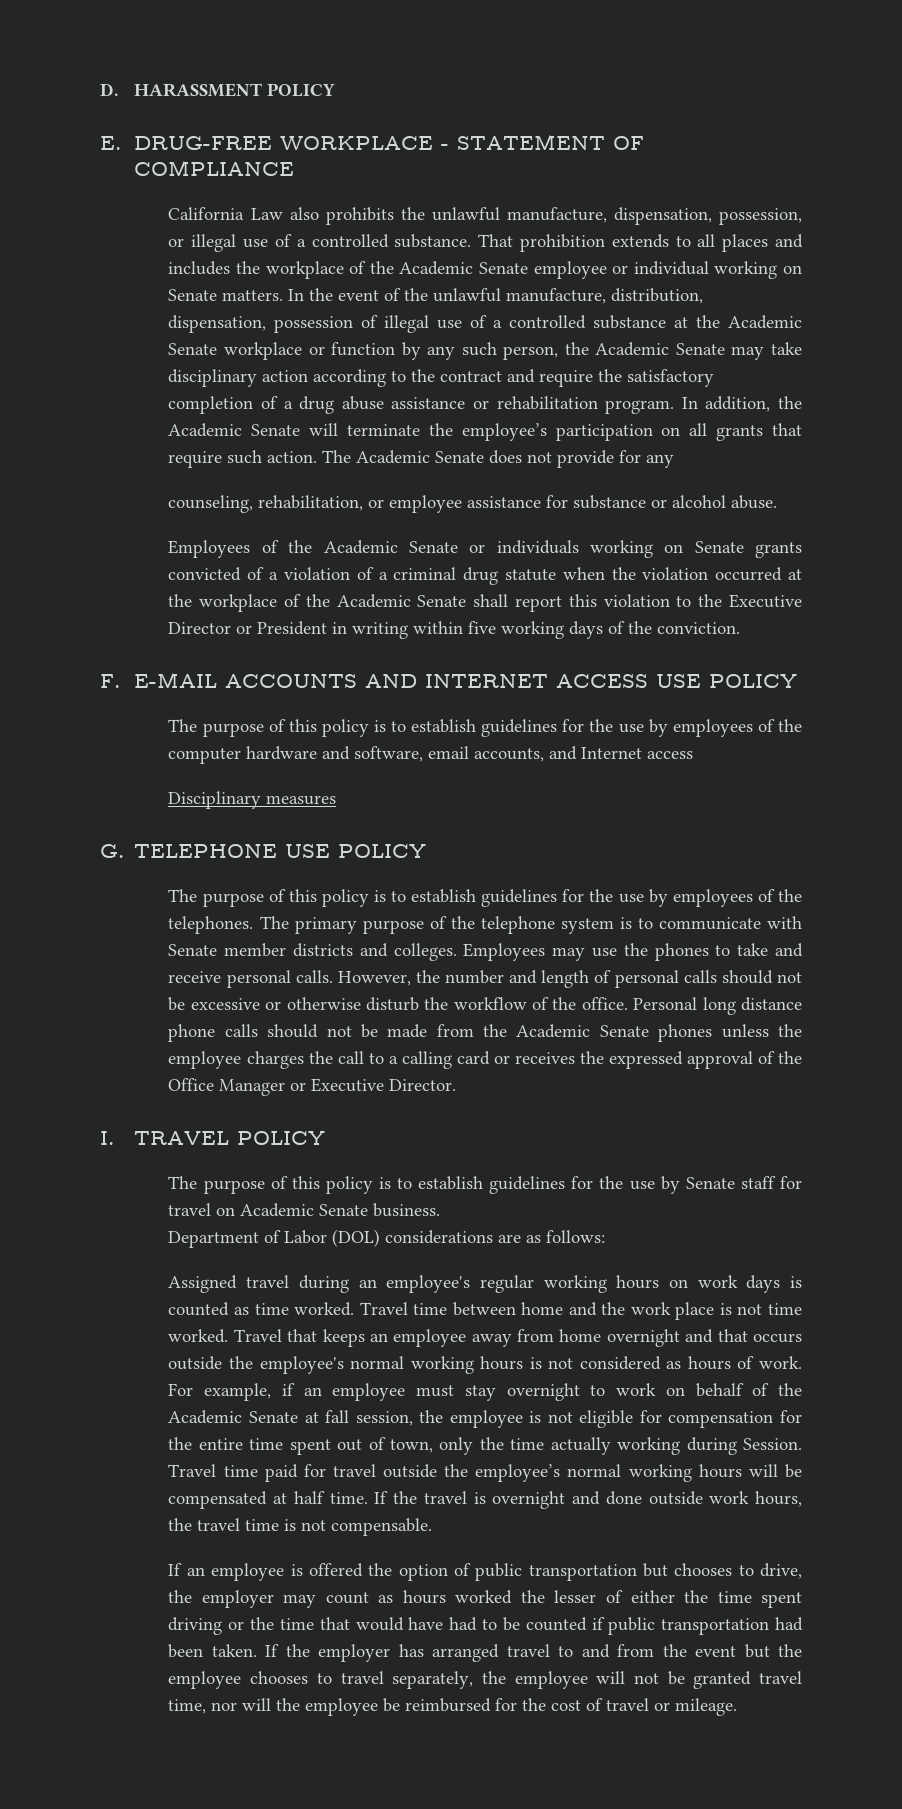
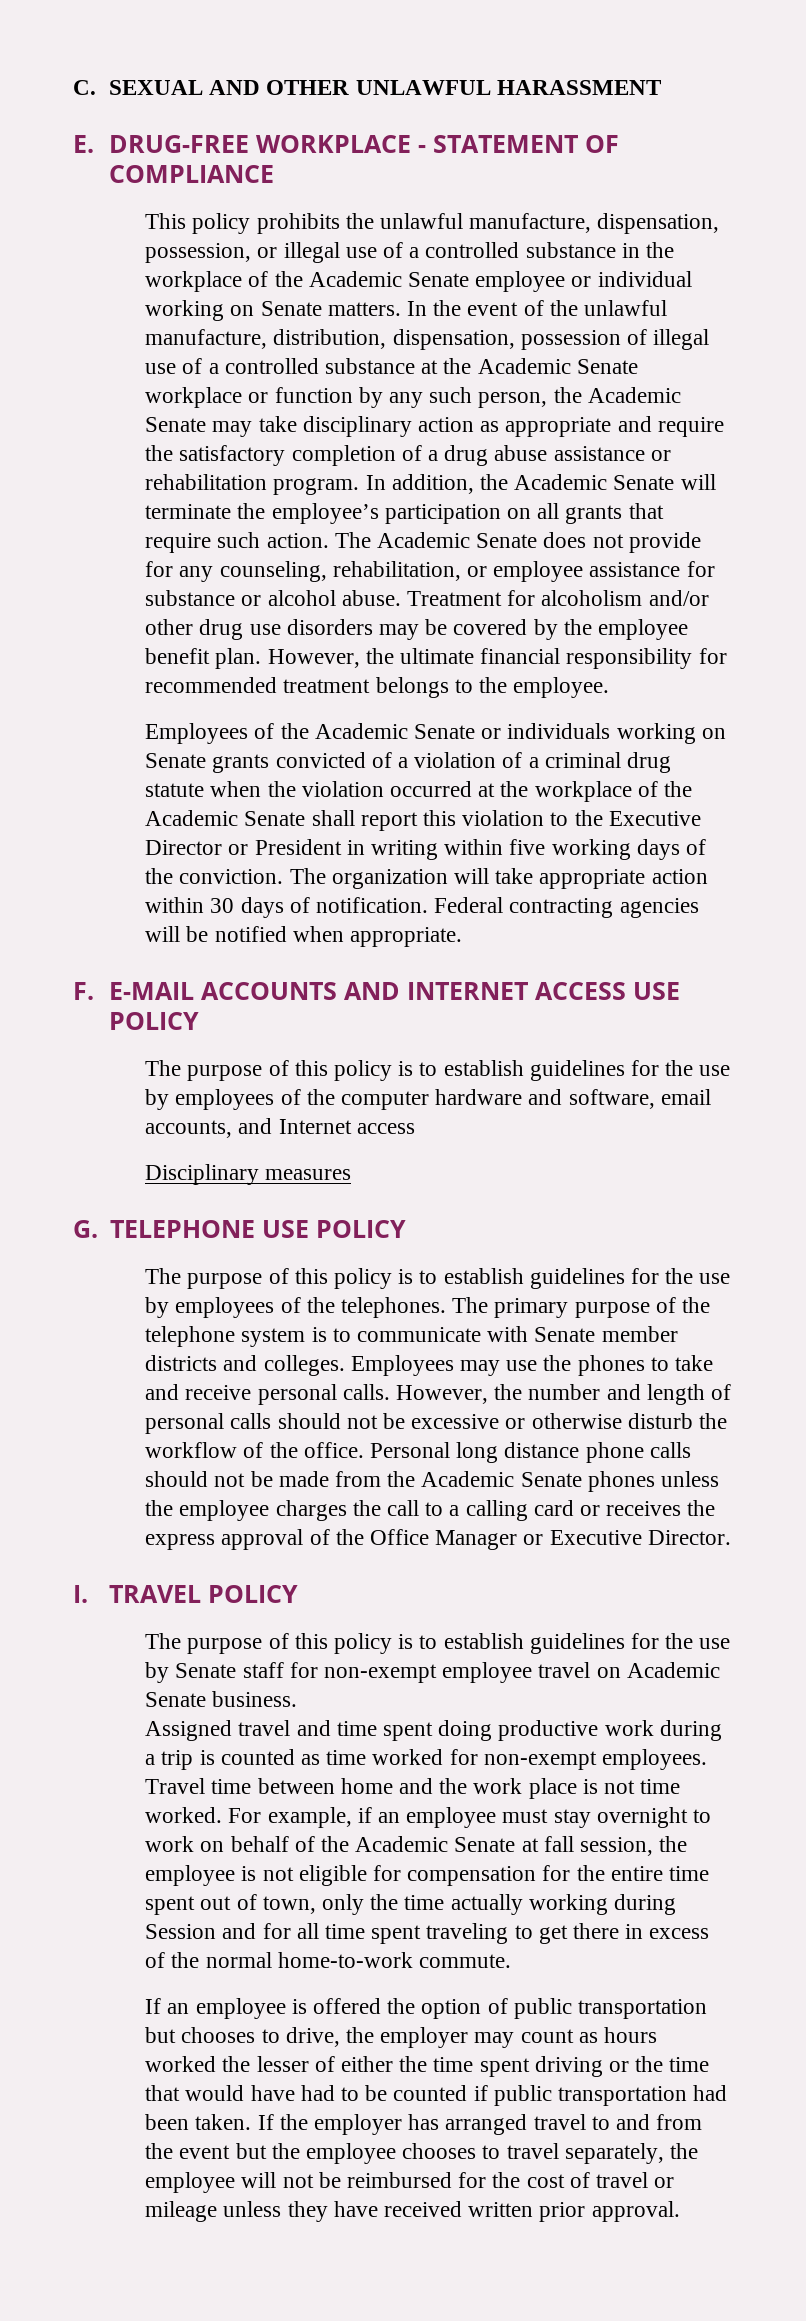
- D. HARASSMENT POLICY
+ C. SEXUAL AND OTHER UNLAWFUL HARASSMENT
- California Law also prohibits the unlawful manufacture, dispensation, possession, or illegal use of a controlled substance. That prohibition extends to all places and includes the workplace of the Academic Senate employee or individual working on Senate matters.
+ This policy prohibits the unlawful manufacture, dispensation, possession, or illegal use of a controlled substance in the workplace of the Academic Senate employee or individual working on Senate matters.
- In the event of the unlawful manufacture, distribution, dispensation, possession of illegal use of a controlled substance at the Academic Senate workplace or function by any such person, the Academic Senate may take disciplinary action according to the contract and require the satisfactory completion of a drug abuse assistance or rehabilitation program.
+ In the event of the unlawful manufacture, distribution, dispensation, possession of illegal use of a controlled substance at the Academic Senate workplace or function by any such person, the Academic Senate may take disciplinary action as appropriate and require the satisfactory completion of a drug abuse assistance or rehabilitation program.
- The Academic Senate does not provide for any
- counseling, rehabilitation, or employee assistance for substance or alcohol abuse.
+ The Academic Senate does not provide for any counseling, rehabilitation, or employee assistance for substance or alcohol abuse. Treatment for alcoholism and/or other drug use disorders may be covered by the employee benefit plan. However, the ultimate financial responsibility for recommended treatment belongs to the employee.
+ The organization will take appropriate action within 30 days of notification. Federal contracting agencies will be notified when appropriate.
- Personal long distance phone calls should not be made from the Academic Senate phones unless the employee charges the call to a calling card or receives the expressed approval of the Office Manager or Executive Director.
+ Personal long distance phone calls should not be made from the Academic Senate phones unless the employee charges the call to a calling card or receives the express approval of the Office Manager or Executive Director.
- The purpose of this policy is to establish guidelines for the use by Senate staff for travel on Academic Senate business.
+ The purpose of this policy is to establish guidelines for the use by Senate staff for non-exempt employee travel on Academic Senate business.
- Department of Labor (DOL) considerations are as follows:
- Assigned travel during an employee's regular working hours on work days is counted as time worked.
+ Assigned travel and time spent doing productive work during a trip is counted as time worked for non-exempt employees.
- Travel that keeps an employee away from home overnight and that occurs outside the employee's normal working hours is not considered as hours of work.
- For example, if an employee must stay overnight to work on behalf of the Academic Senate at fall session, the employee is not eligible for compensation for the entire time spent out of town, only the time actually working during Session. Travel time paid for travel outside the employee’s normal working hours will be compensated at half time. If the travel is overnight and done outside work hours, the travel time is not compensable.
+ For example, if an employee must stay overnight to work on behalf of the Academic Senate at fall session, the employee is not eligible for compensation for the entire time spent out of town, only the time actually working during Session and for all time spent traveling to get there in excess of the normal home-to-work commute.
- If the employer has arranged travel to and from the event but the employee chooses to travel separately, the employee will not be granted travel time, nor will the employee be reimbursed for the cost of travel or mileage.
+ If the employer has arranged travel to and from the event but the employee chooses to travel separately, the employee will not be reimbursed for the cost of travel or mileage unless they have received written prior approval.

